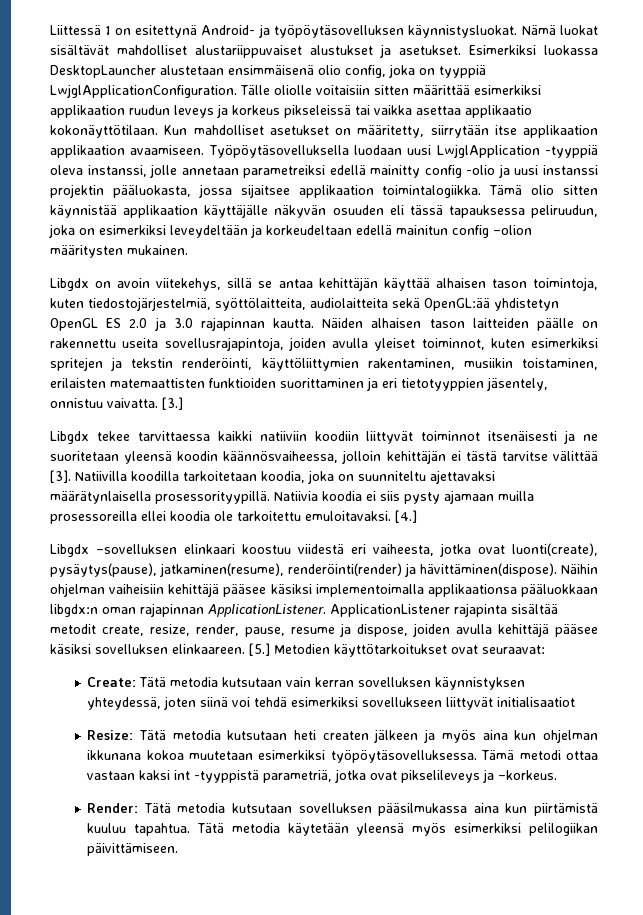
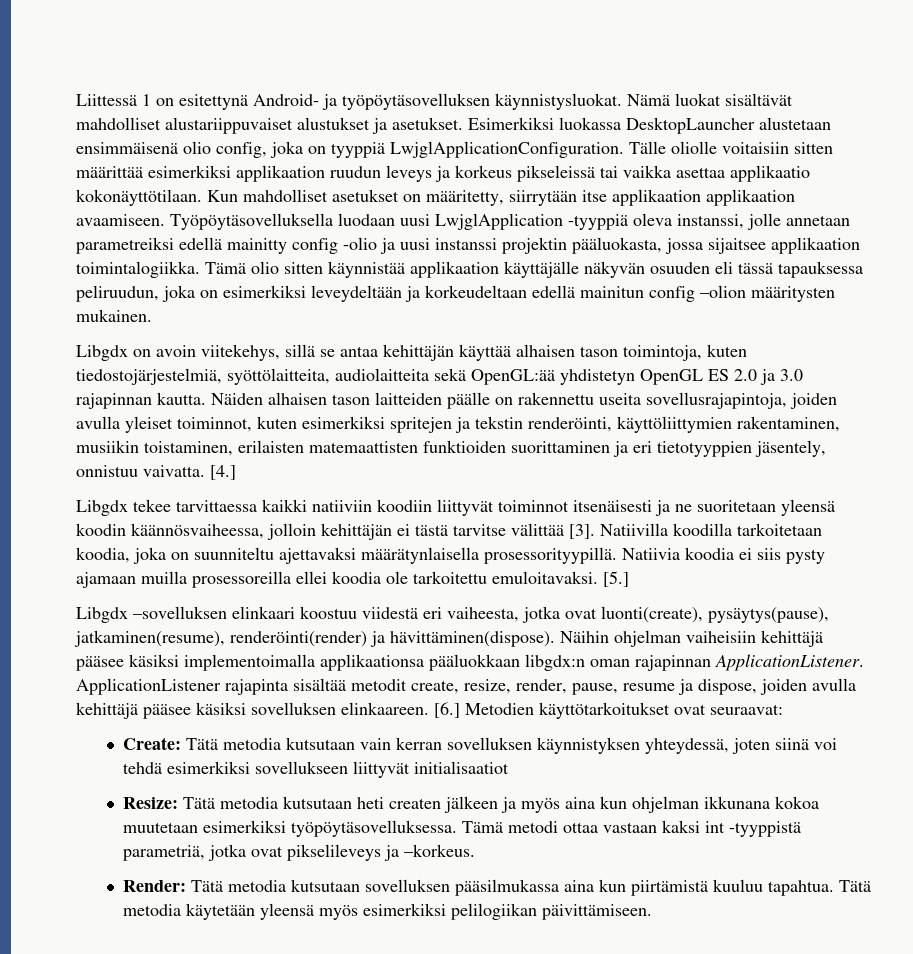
- [3.]
+ [4.]
- [4.]
+ [5.]
- [5.] Metodien käyttötarkoitukset ovat seuraavat:
+ [6.] Metodien käyttötarkoitukset ovat seuraavat:

